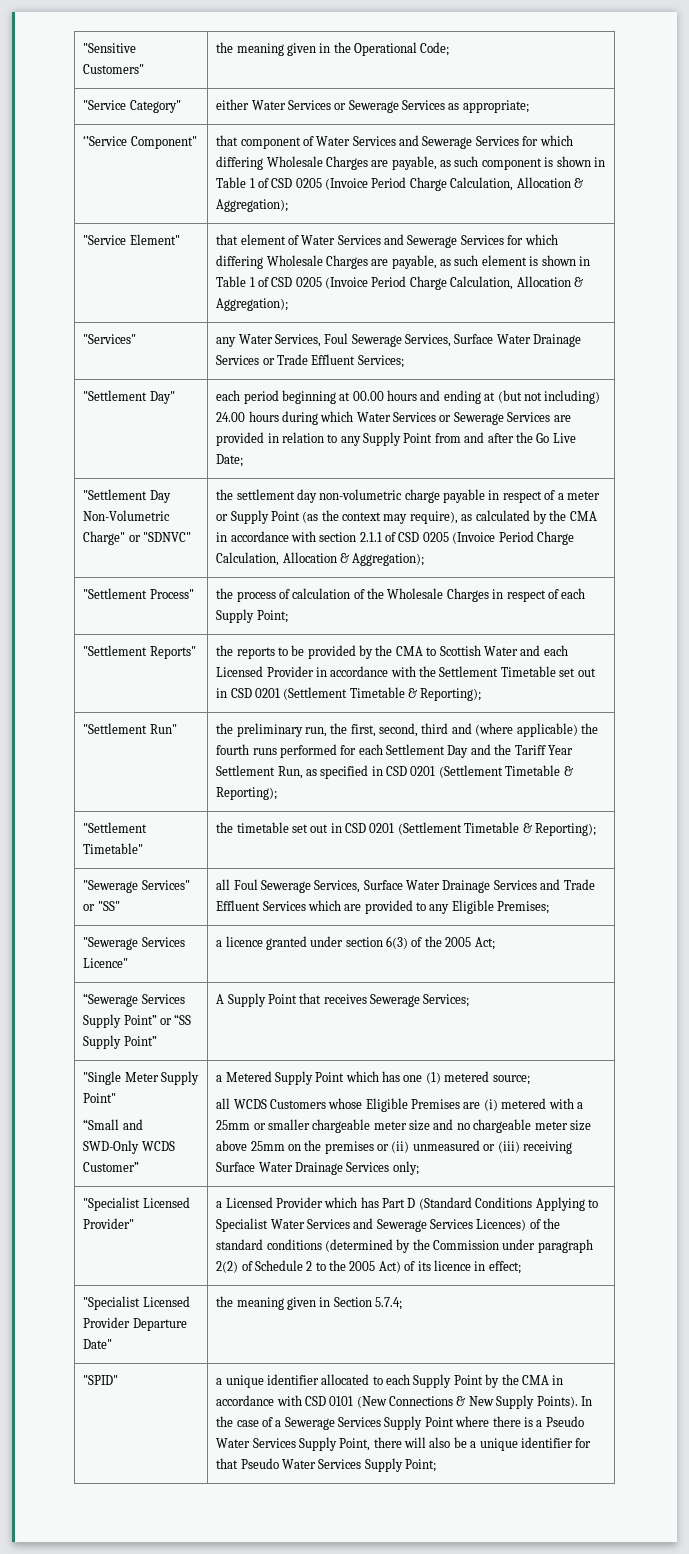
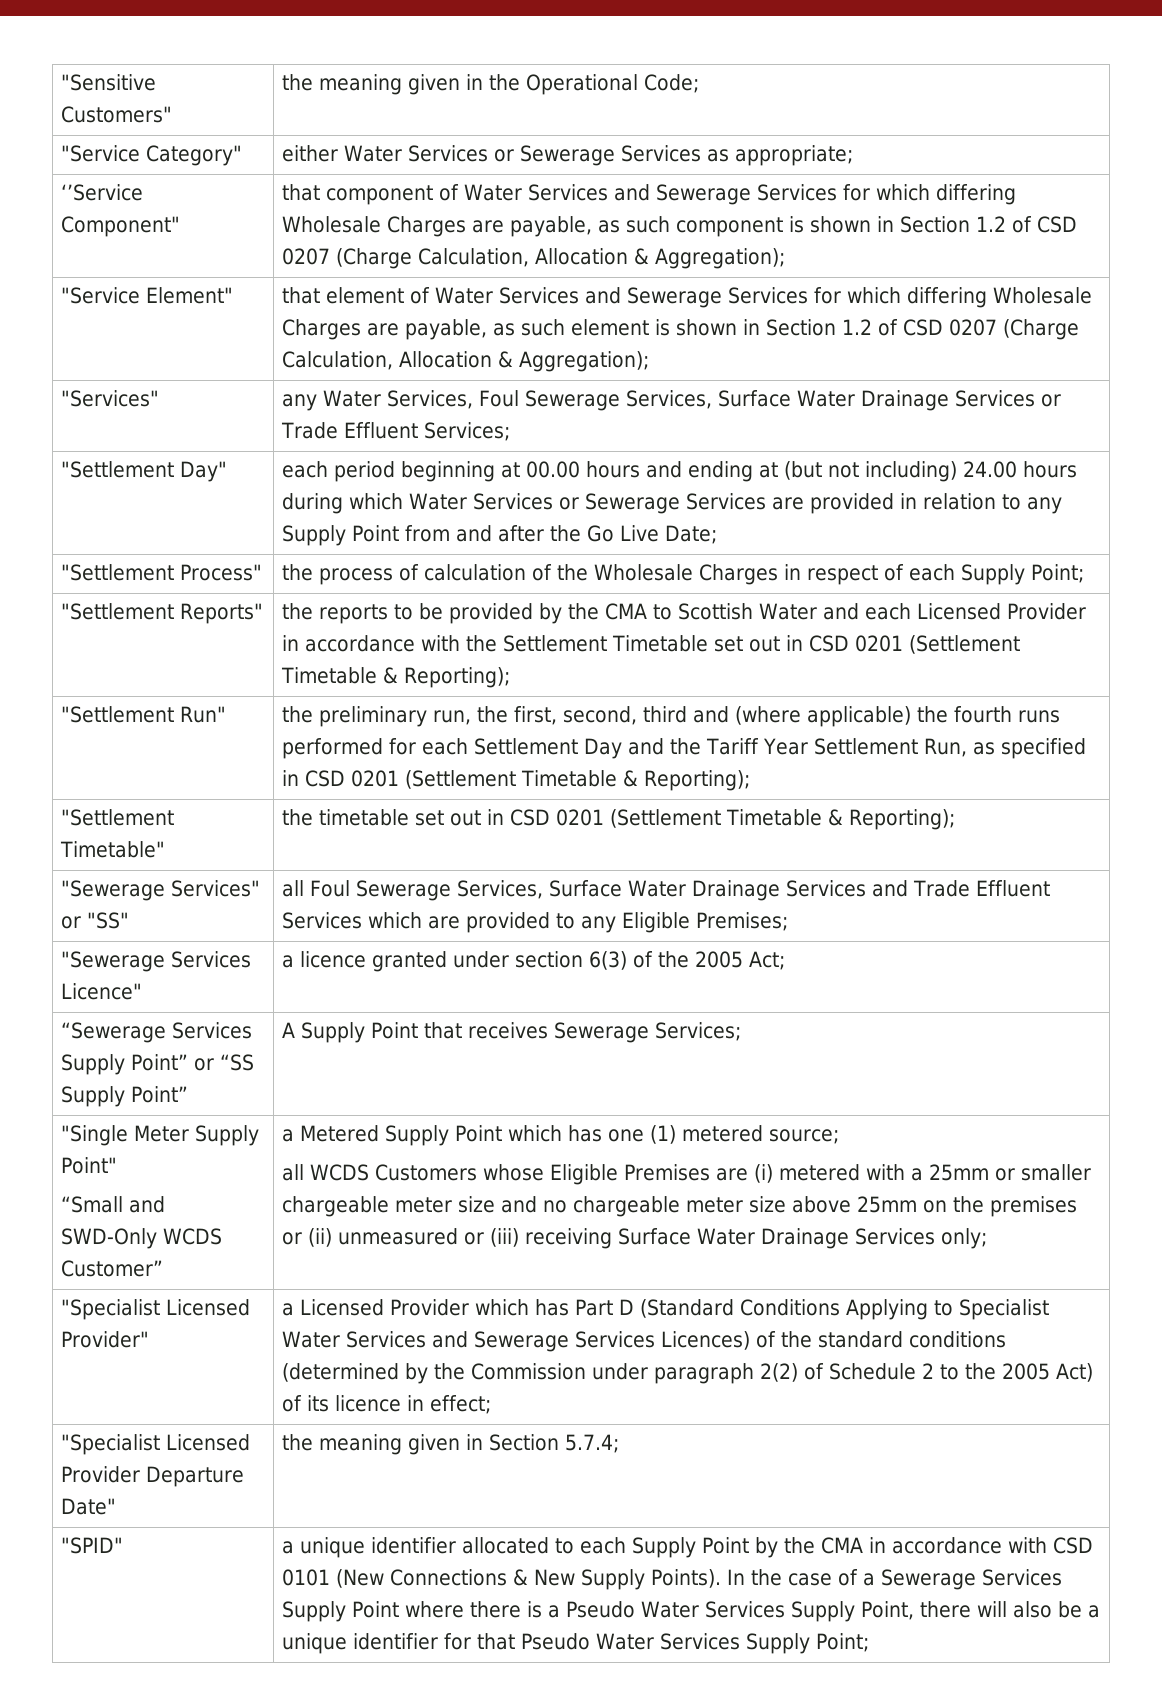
- ‘’Service Component" | that component of Water Services and Sewerage Services for which differing Wholesale Charges are payable, as such component is shown in Table 1 of CSD 0205 (Invoice Period Charge Calculation, Allocation & Aggregation);
+ ‘’Service Component" | that component of Water Services and Sewerage Services for which differing Wholesale Charges are payable, as such component is shown in Section 1.2 of CSD 0207 (Charge Calculation, Allocation & Aggregation);
- "Service Element" | that element of Water Services and Sewerage Services for which differing Wholesale Charges are payable, as such element is shown in Table 1 of CSD 0205 (Invoice Period Charge Calculation, Allocation & Aggregation);
+ "Service Element" | that element of Water Services and Sewerage Services for which differing Wholesale Charges are payable, as such element is shown in Section 1.2 of CSD 0207 (Charge Calculation, Allocation & Aggregation);
- "Settlement Day Non-Volumetric Charge" or "SDNVC" | the settlement day non-volumetric charge payable in respect of a meter or Supply Point (as the context may require), as calculated by the CMA in accordance with section 2.1.1 of CSD 0205 (Invoice Period Charge Calculation, Allocation & Aggregation);

